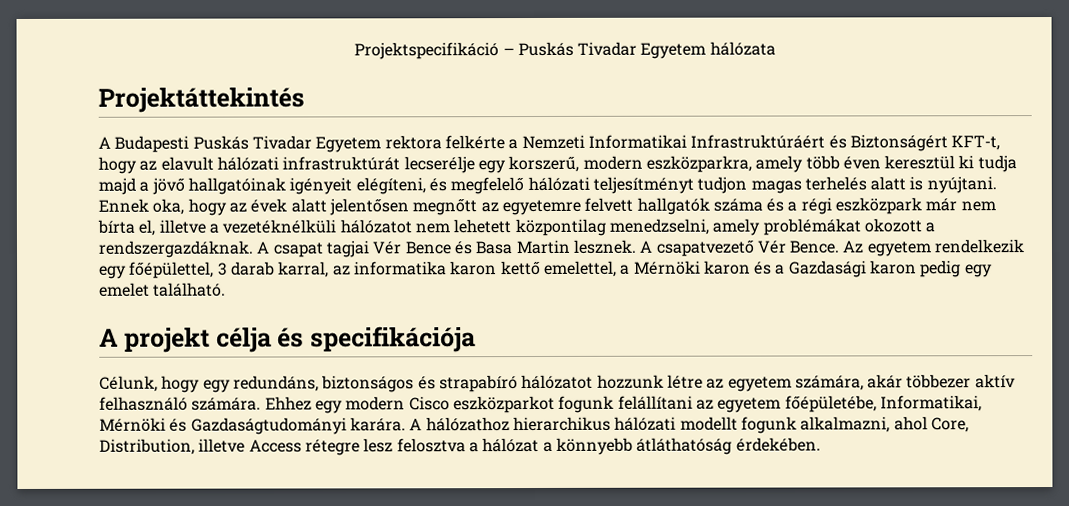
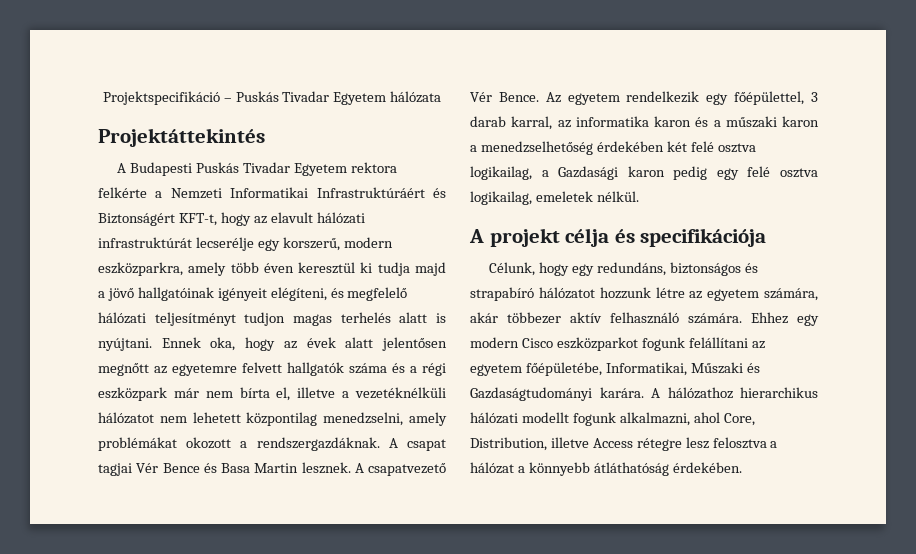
- Az egyetem rendelkezik egy főépülettel, 3 darab karral, az informatika karon kettő emelettel, a Mérnöki karon és a Gazdasági karon pedig egy emelet található.
+ Az egyetem rendelkezik egy főépülettel, 3 darab karral, az informatika karon és a műszaki karon a menedzselhetőség érdekében két felé osztva logikailag, a Gazdasági karon pedig egy felé osztva logikailag, emeletek nélkül.
- Ehhez egy modern Cisco eszközparkot fogunk felállítani az egyetem főépületébe, Informatikai, Mérnöki és Gazdaságtudományi karára.
+ Ehhez egy modern Cisco eszközparkot fogunk felállítani az egyetem főépületébe, Informatikai, Műszaki és Gazdaságtudományi karára.

